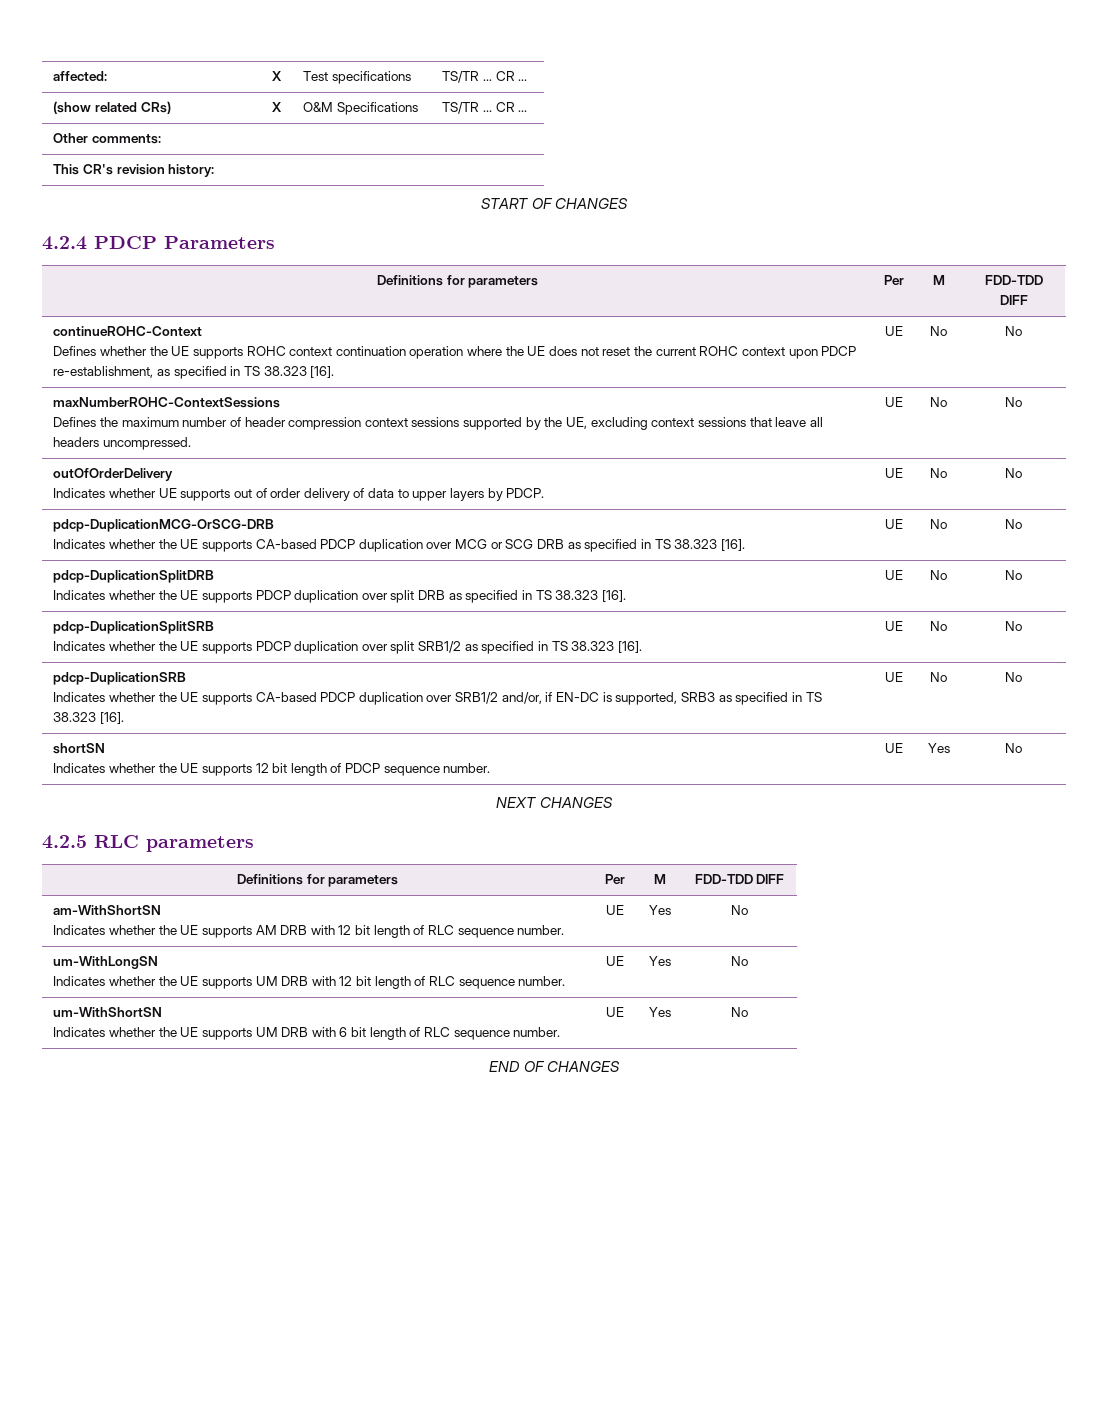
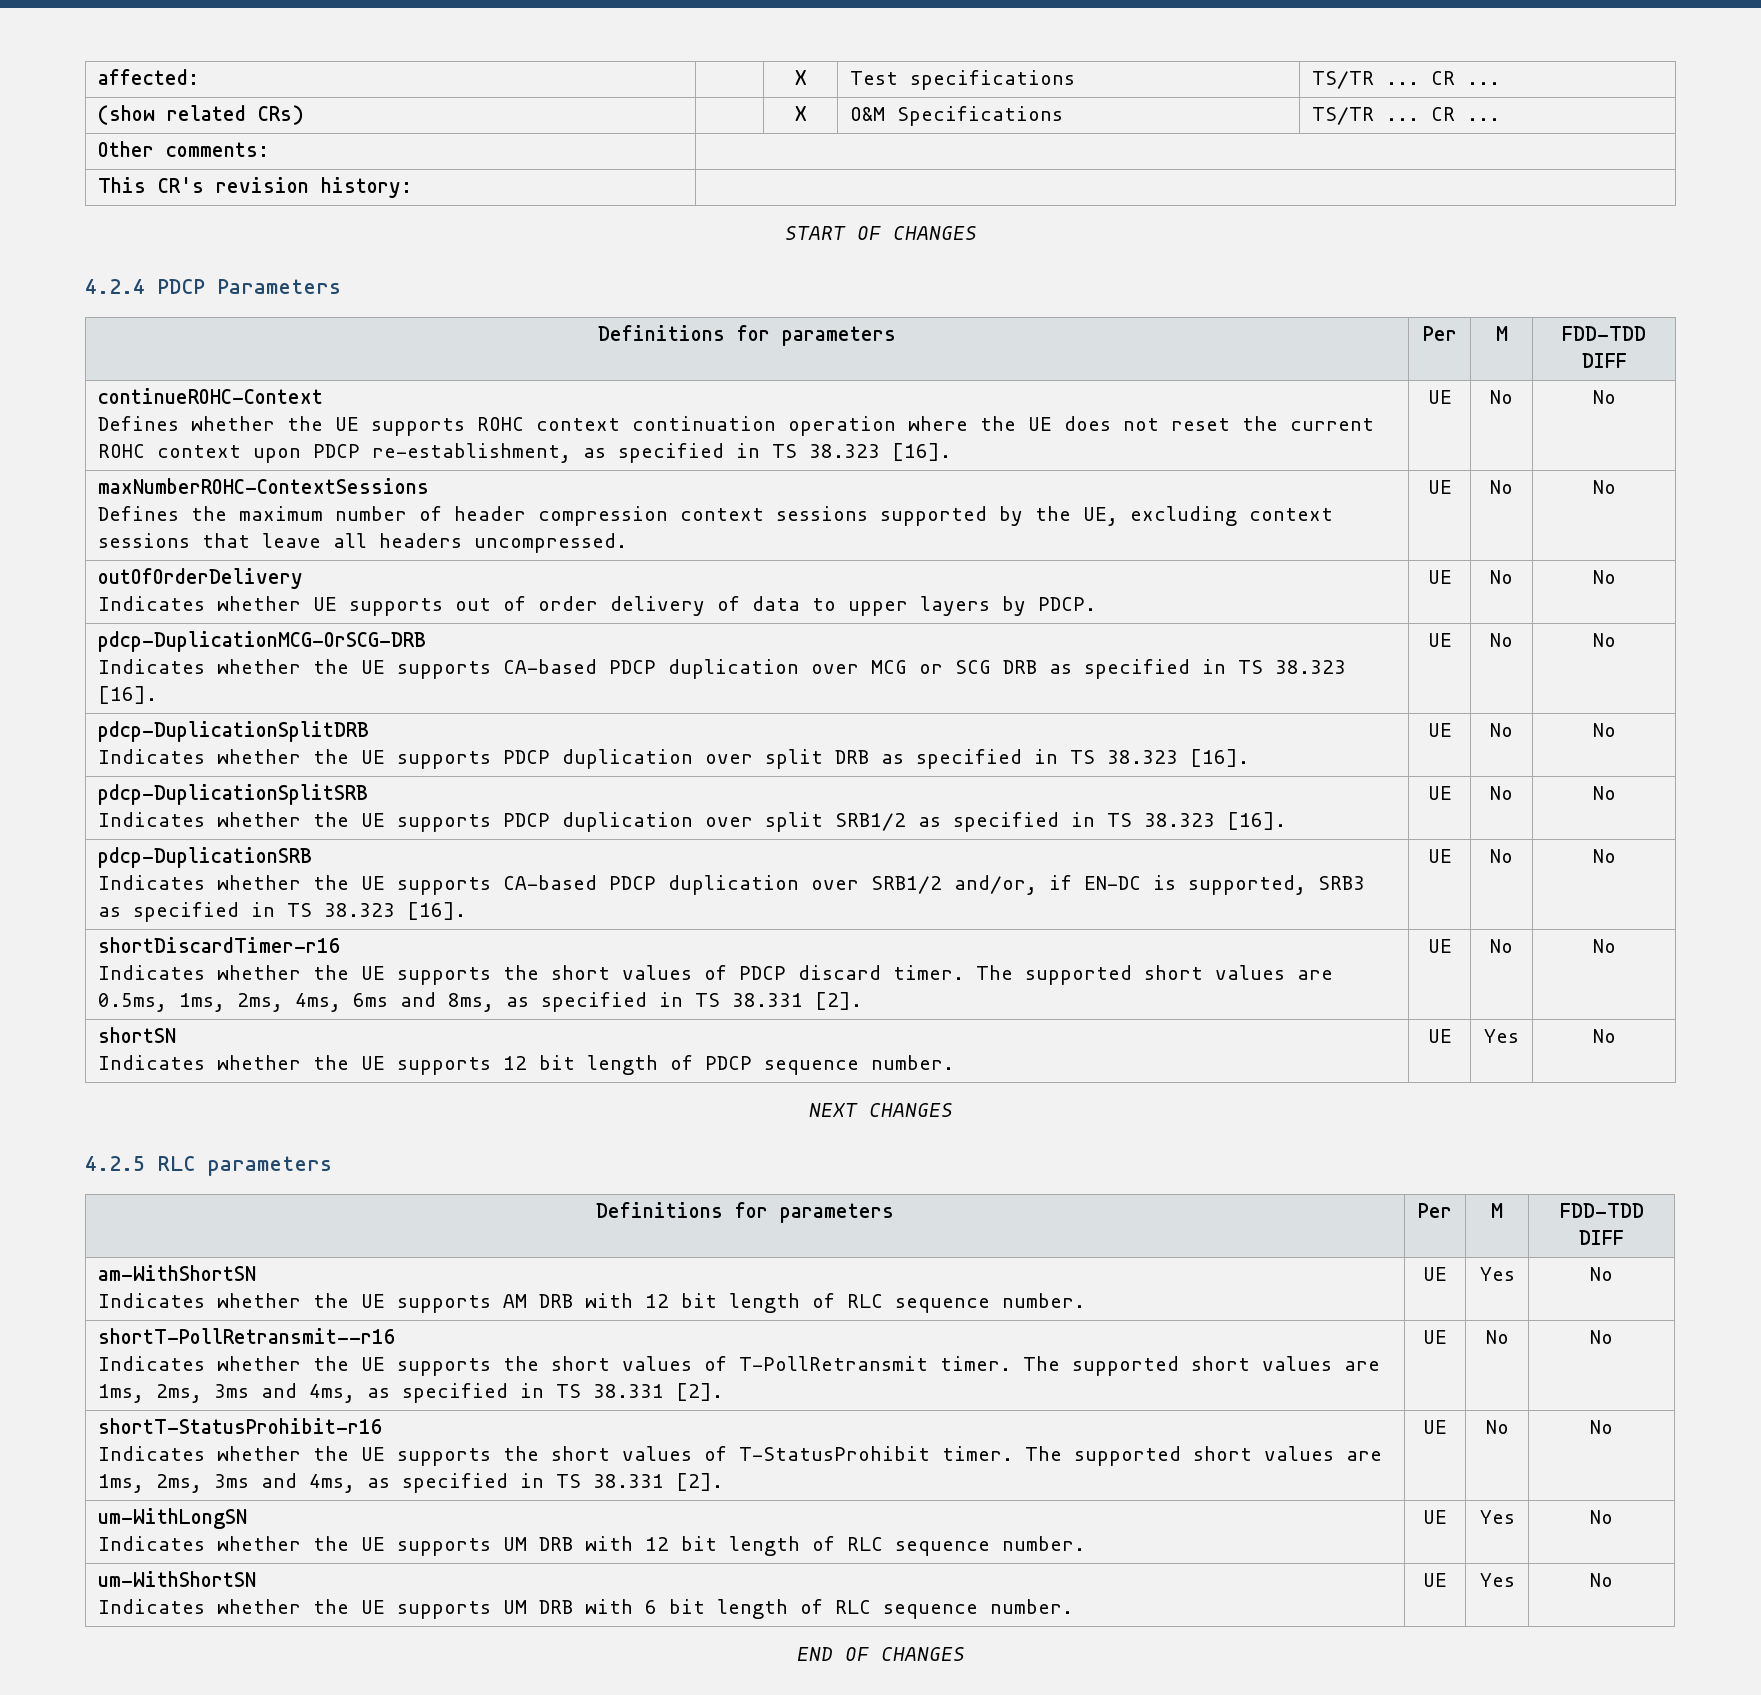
+ shortDiscardTimer-r16
+ Indicates whether the UE supports the short values of PDCP discard timer. The supported short values are 0.5ms, 1ms, 2ms, 4ms, 6ms and 8ms, as specified in TS 38.331 [2]. | UE | No | No
+ shortT-PollRetransmit--r16
+ Indicates whether the UE supports the short values of T-PollRetransmit timer. The supported short values are 1ms, 2ms, 3ms and 4ms, as specified in TS 38.331 [2]. | UE | No | No
+ shortT-StatusProhibit-r16
+ Indicates whether the UE supports the short values of T-StatusProhibit timer. The supported short values are 1ms, 2ms, 3ms and 4ms, as specified in TS 38.331 [2]. | UE | No | No

